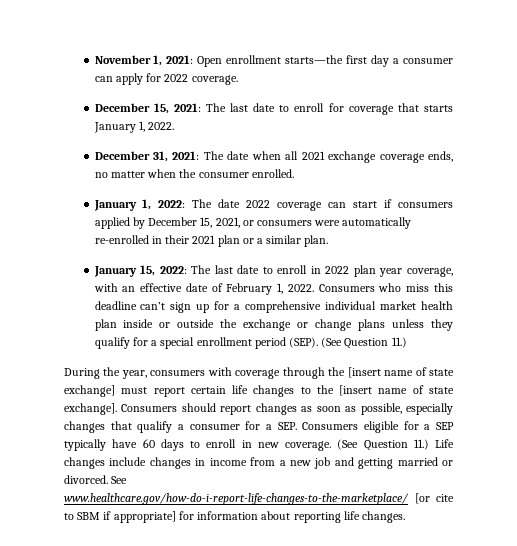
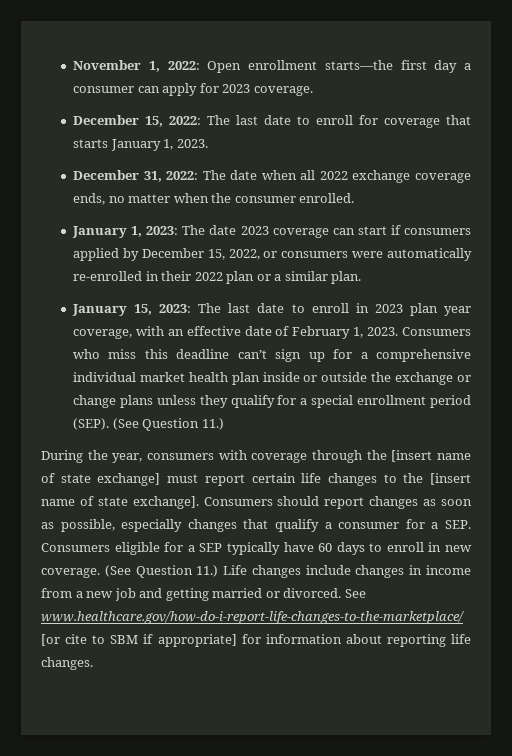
- November 1, 2021: Open enrollment starts—the first day a consumer can apply for 2022 coverage.
+ November 1, 2022: Open enrollment starts—the first day a consumer can apply for 2023 coverage.
- December 15, 2021: The last date to enroll for coverage that starts January 1, 2022.
+ December 15, 2022: The last date to enroll for coverage that starts January 1, 2023.
- December 31, 2021: The date when all 2021 exchange coverage ends, no matter when the consumer enrolled.
+ December 31, 2022: The date when all 2022 exchange coverage ends, no matter when the consumer enrolled.
- January 1, 2022: The date 2022 coverage can start if consumers applied by December 15, 2021, or consumers were automatically re-enrolled in their 2021 plan or a similar plan.
+ January 1, 2023: The date 2023 coverage can start if consumers applied by December 15, 2022, or consumers were automatically re-enrolled in their 2022 plan or a similar plan.
- January 15, 2022: The last date to enroll in 2022 plan year coverage, with an effective date of February 1, 2022.
+ January 15, 2023: The last date to enroll in 2023 plan year coverage, with an effective date of February 1, 2023.

